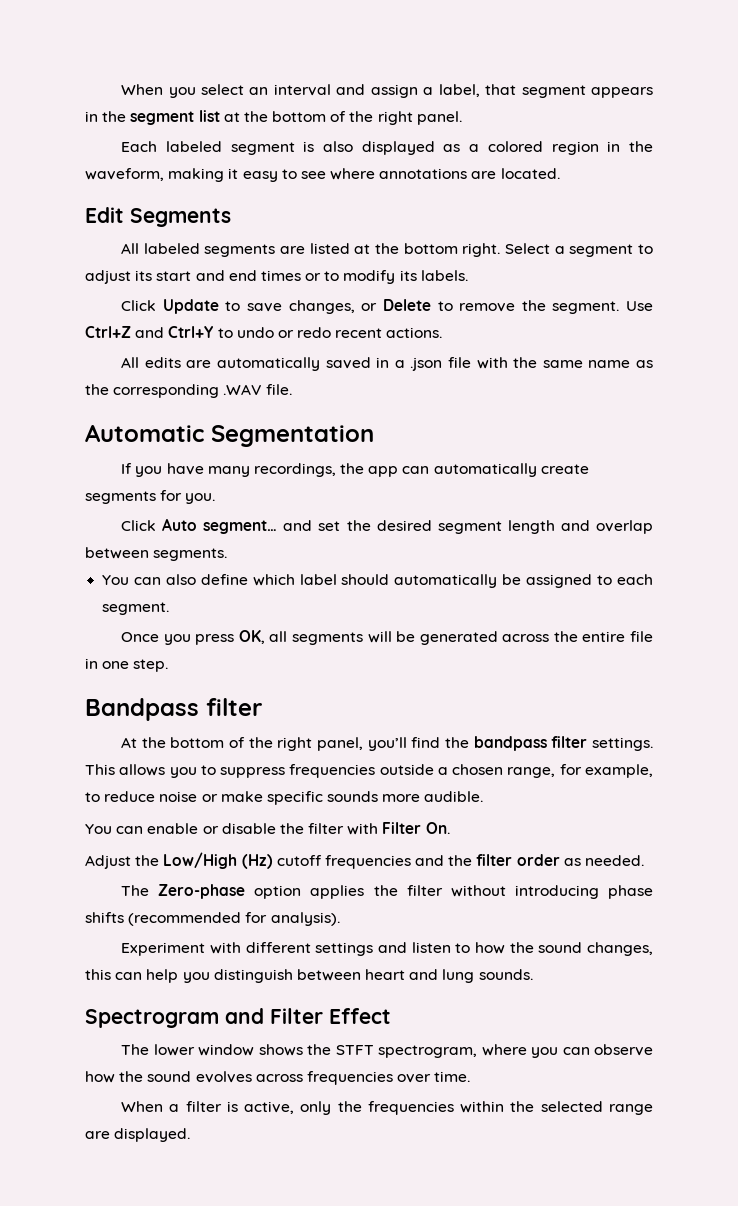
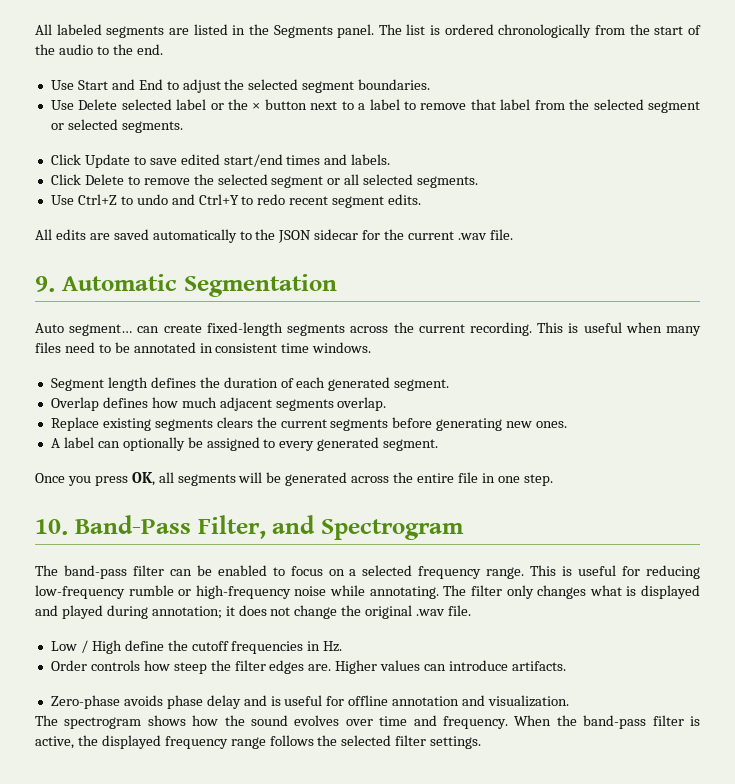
- When you select an interval and assign a label, that segment appears in the segment list at the bottom of the right panel.
- Each labeled segment is also displayed as a colored region in the waveform, making it easy to see where annotations are located.
- Edit Segments
- All labeled segments are listed at the bottom right. Select a segment to adjust its start and end times or to modify its labels.
- Click Update to save changes, or Delete to remove the segment. Use Ctrl+Z and Ctrl+Y to undo or redo recent actions.
- All edits are automatically saved in a .json file with the same name as the corresponding .WAV file.
- Automatic Segmentation
+ All labeled segments are listed in the Segments panel. The list is ordered chronologically from the start of the audio to the end.
+ Use Start and End to adjust the selected segment boundaries.
+ Use Delete selected label or the × button next to a label to remove that label from the selected segment or selected segments.
+ Click Update to save edited start/end times and labels.
+ Click Delete to remove the selected segment or all selected segments.
+ Use Ctrl+Z to undo and Ctrl+Y to redo recent segment edits.
+ All edits are saved automatically to the JSON sidecar for the current .wav file.
+ 9. Automatic Segmentation
- If you have many recordings, the app can automatically create segments for you.
- Click Auto segment… and set the desired segment length and overlap between segments.
- You can also define which label should automatically be assigned to each segment.
+ Auto segment… can create fixed-length segments across the current recording. This is useful when many files need to be annotated in consistent time windows.
+ Segment length defines the duration of each generated segment.
+ Overlap defines how much adjacent segments overlap.
+ Replace existing segments clears the current segments before generating new ones.
+ A label can optionally be assigned to every generated segment.
- Bandpass filter
- At the bottom of the right panel, you’ll find the bandpass filter settings. This allows you to suppress frequencies outside a chosen range, for example, to reduce noise or make specific sounds more audible.
- You can enable or disable the filter with Filter On.
- Adjust the Low/High (Hz) cutoff frequencies and the filter order as needed.
- The Zero-phase option applies the filter without introducing phase shifts (recommended for analysis).
- Experiment with different settings and listen to how the sound changes, this can help you distinguish between heart and lung sounds.
- Spectrogram and Filter Effect
- The lower window shows the STFT spectrogram, where you can observe how the sound evolves across frequencies over time.
- When a filter is active, only the frequencies within the selected range are displayed.
+ 10. Band-Pass Filter, and Spectrogram
+ The band-pass filter can be enabled to focus on a selected frequency range. This is useful for reducing low-frequency rumble or high-frequency noise while annotating. The filter only changes what is displayed and played during annotation; it does not change the original .wav file.
+ Low / High define the cutoff frequencies in Hz.
+ Order controls how steep the filter edges are. Higher values can introduce artifacts.
+ Zero-phase avoids phase delay and is useful for offline annotation and visualization.
+ The spectrogram shows how the sound evolves over time and frequency. When the band-pass filter is active, the displayed frequency range follows the selected filter settings.

